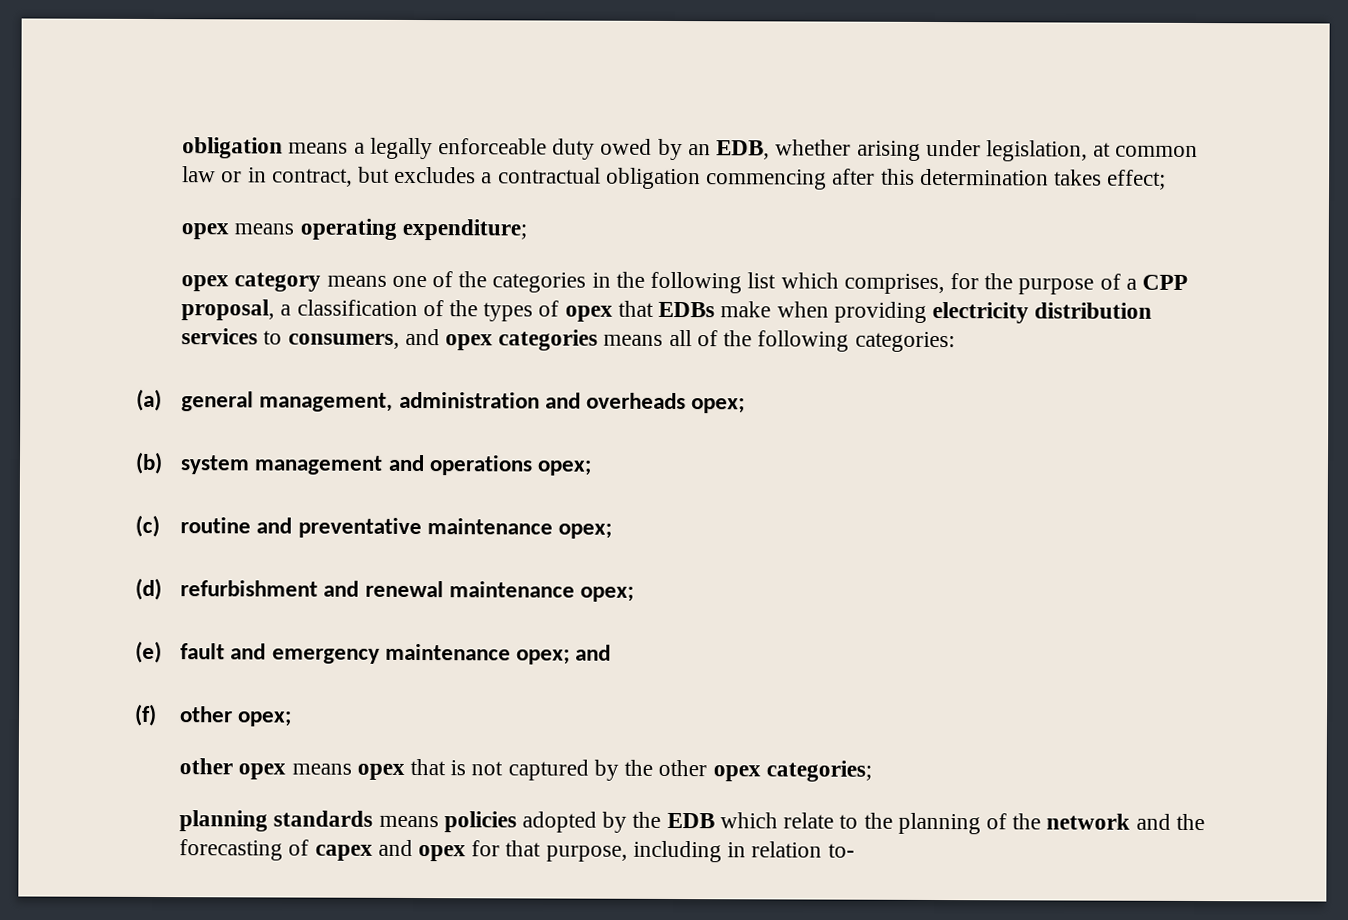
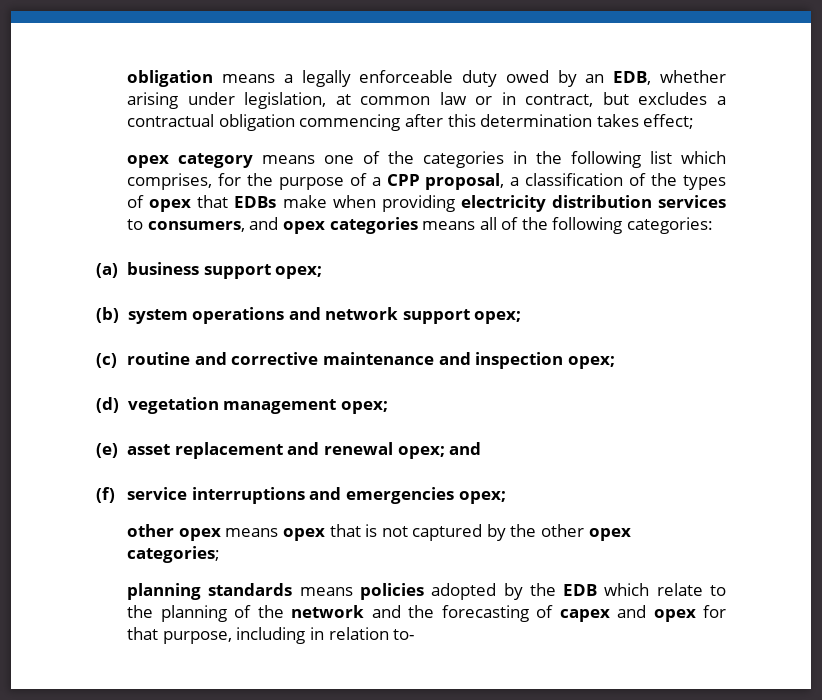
- opex means operating expenditure;
- (a) general management, administration and overheads opex;
+ (a) business support opex;
- (b) system management and operations opex;
+ (b) system operations and network support opex;
- (c) routine and preventative maintenance opex;
- (d) refurbishment and renewal maintenance opex;
- (e) fault and emergency maintenance opex; and
+ (c) routine and corrective maintenance and inspection opex;
+ (d) vegetation management opex;
+ (e) asset replacement and renewal opex; and
- (f) other opex;
+ (f) service interruptions and emergencies opex;

